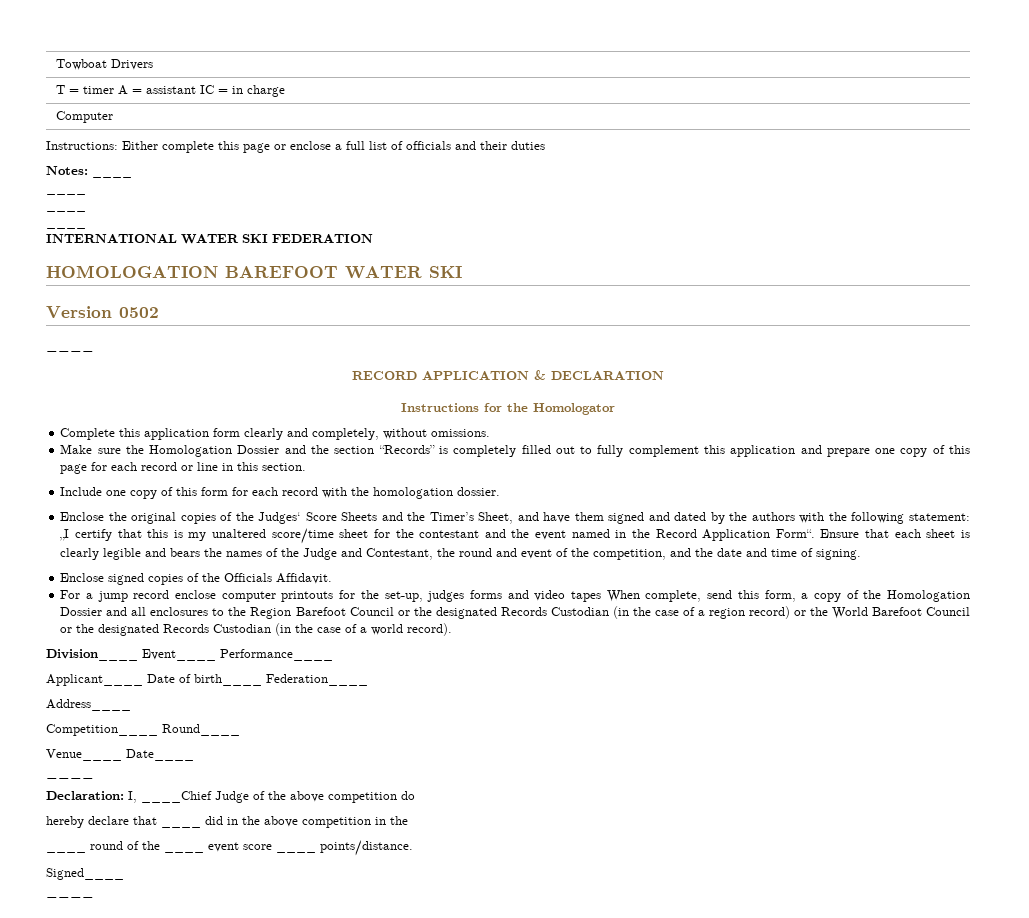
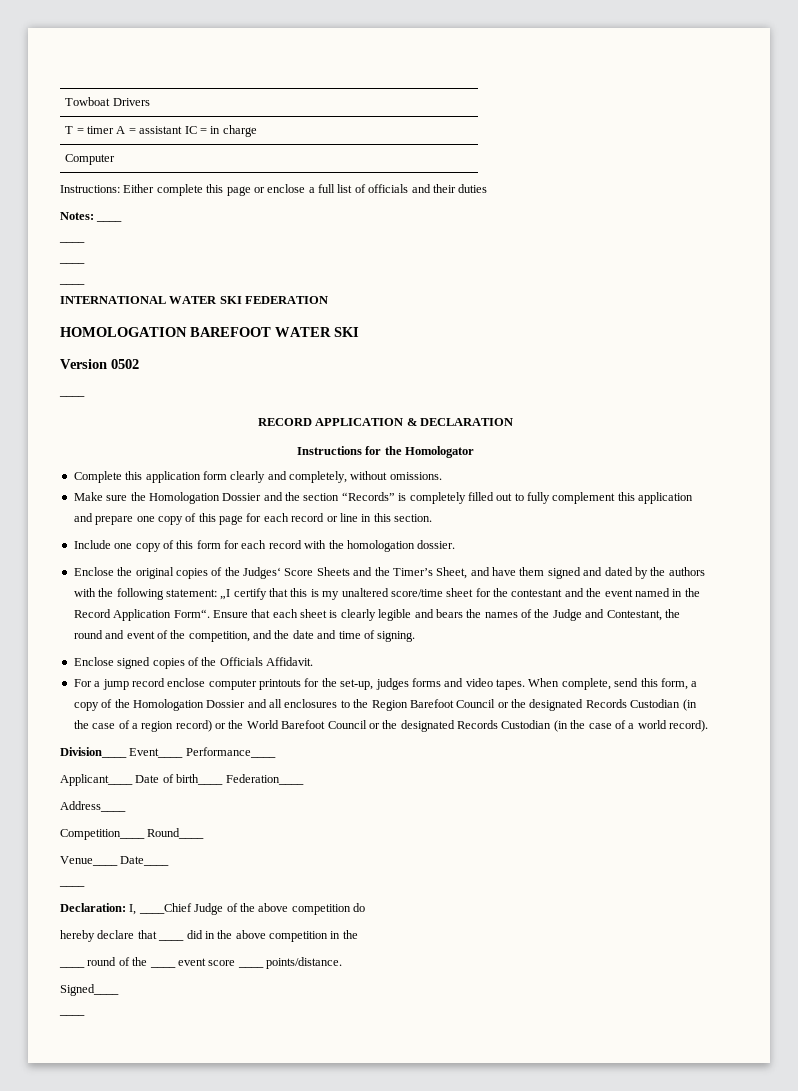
- For a jump record enclose computer printouts for the set-up, judges forms and video tapes When complete, send this form, a copy of the Homologation Dossier and all enclosures to the Region Barefoot Council or the designated Records Custodian (in the case of a region record) or the World Barefoot Council or the designated Records Custodian (in the case of a world record).
+ For a jump record enclose computer printouts for the set-up, judges forms and video tapes. When complete, send this form, a copy of the Homologation Dossier and all enclosures to the Region Barefoot Council or the designated Records Custodian (in the case of a region record) or the World Barefoot Council or the designated Records Custodian (in the case of a world record).

